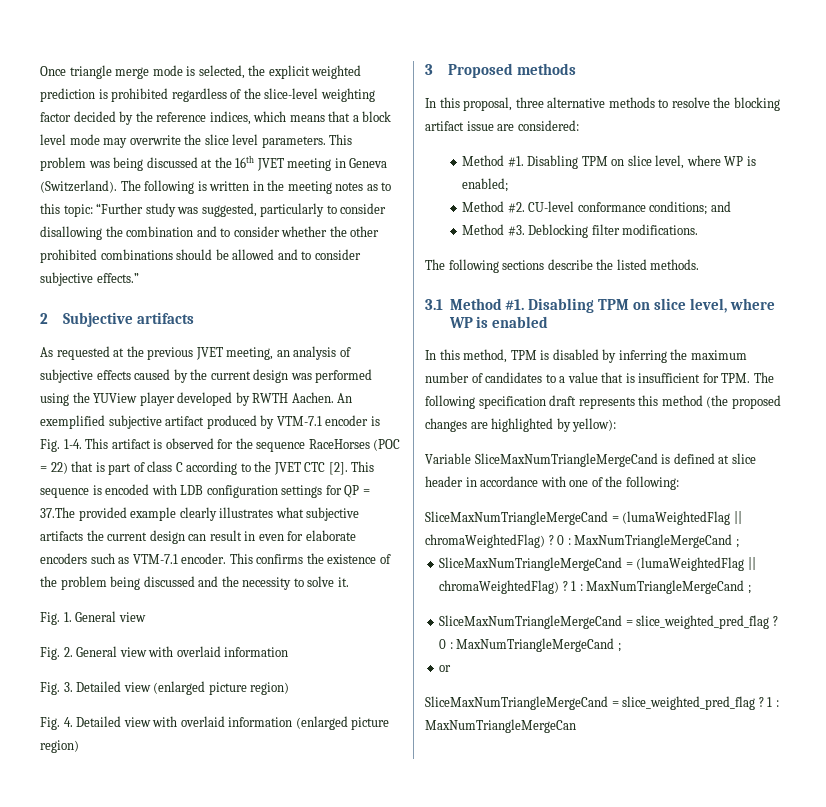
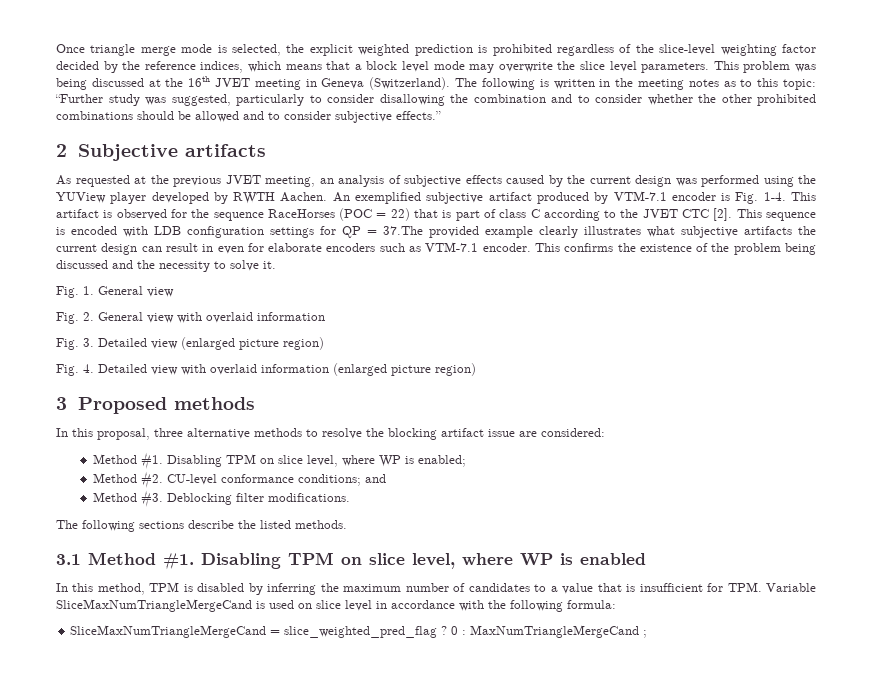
- In this method, TPM is disabled by inferring the maximum number of candidates to a value that is insufficient for TPM. The following specification draft represents this method (the proposed changes are highlighted by yellow):
- Variable SliceMaxNumTriangleMergeCand is defined at slice header in accordance with one of the following:
- SliceMaxNumTriangleMergeCand = (lumaWeightedFlag || chromaWeightedFlag) ? 0 : MaxNumTriangleMergeCand ;
- SliceMaxNumTriangleMergeCand = (lumaWeightedFlag || chromaWeightedFlag) ? 1 : MaxNumTriangleMergeCand ;
+ In this method, TPM is disabled by inferring the maximum number of candidates to a value that is insufficient for TPM. Variable SliceMaxNumTriangleMergeCand is used on slice level in accordance with the following formula:
- or
- SliceMaxNumTriangleMergeCand = slice_weighted_pred_flag ? 1 : MaxNumTriangleMergeCan

